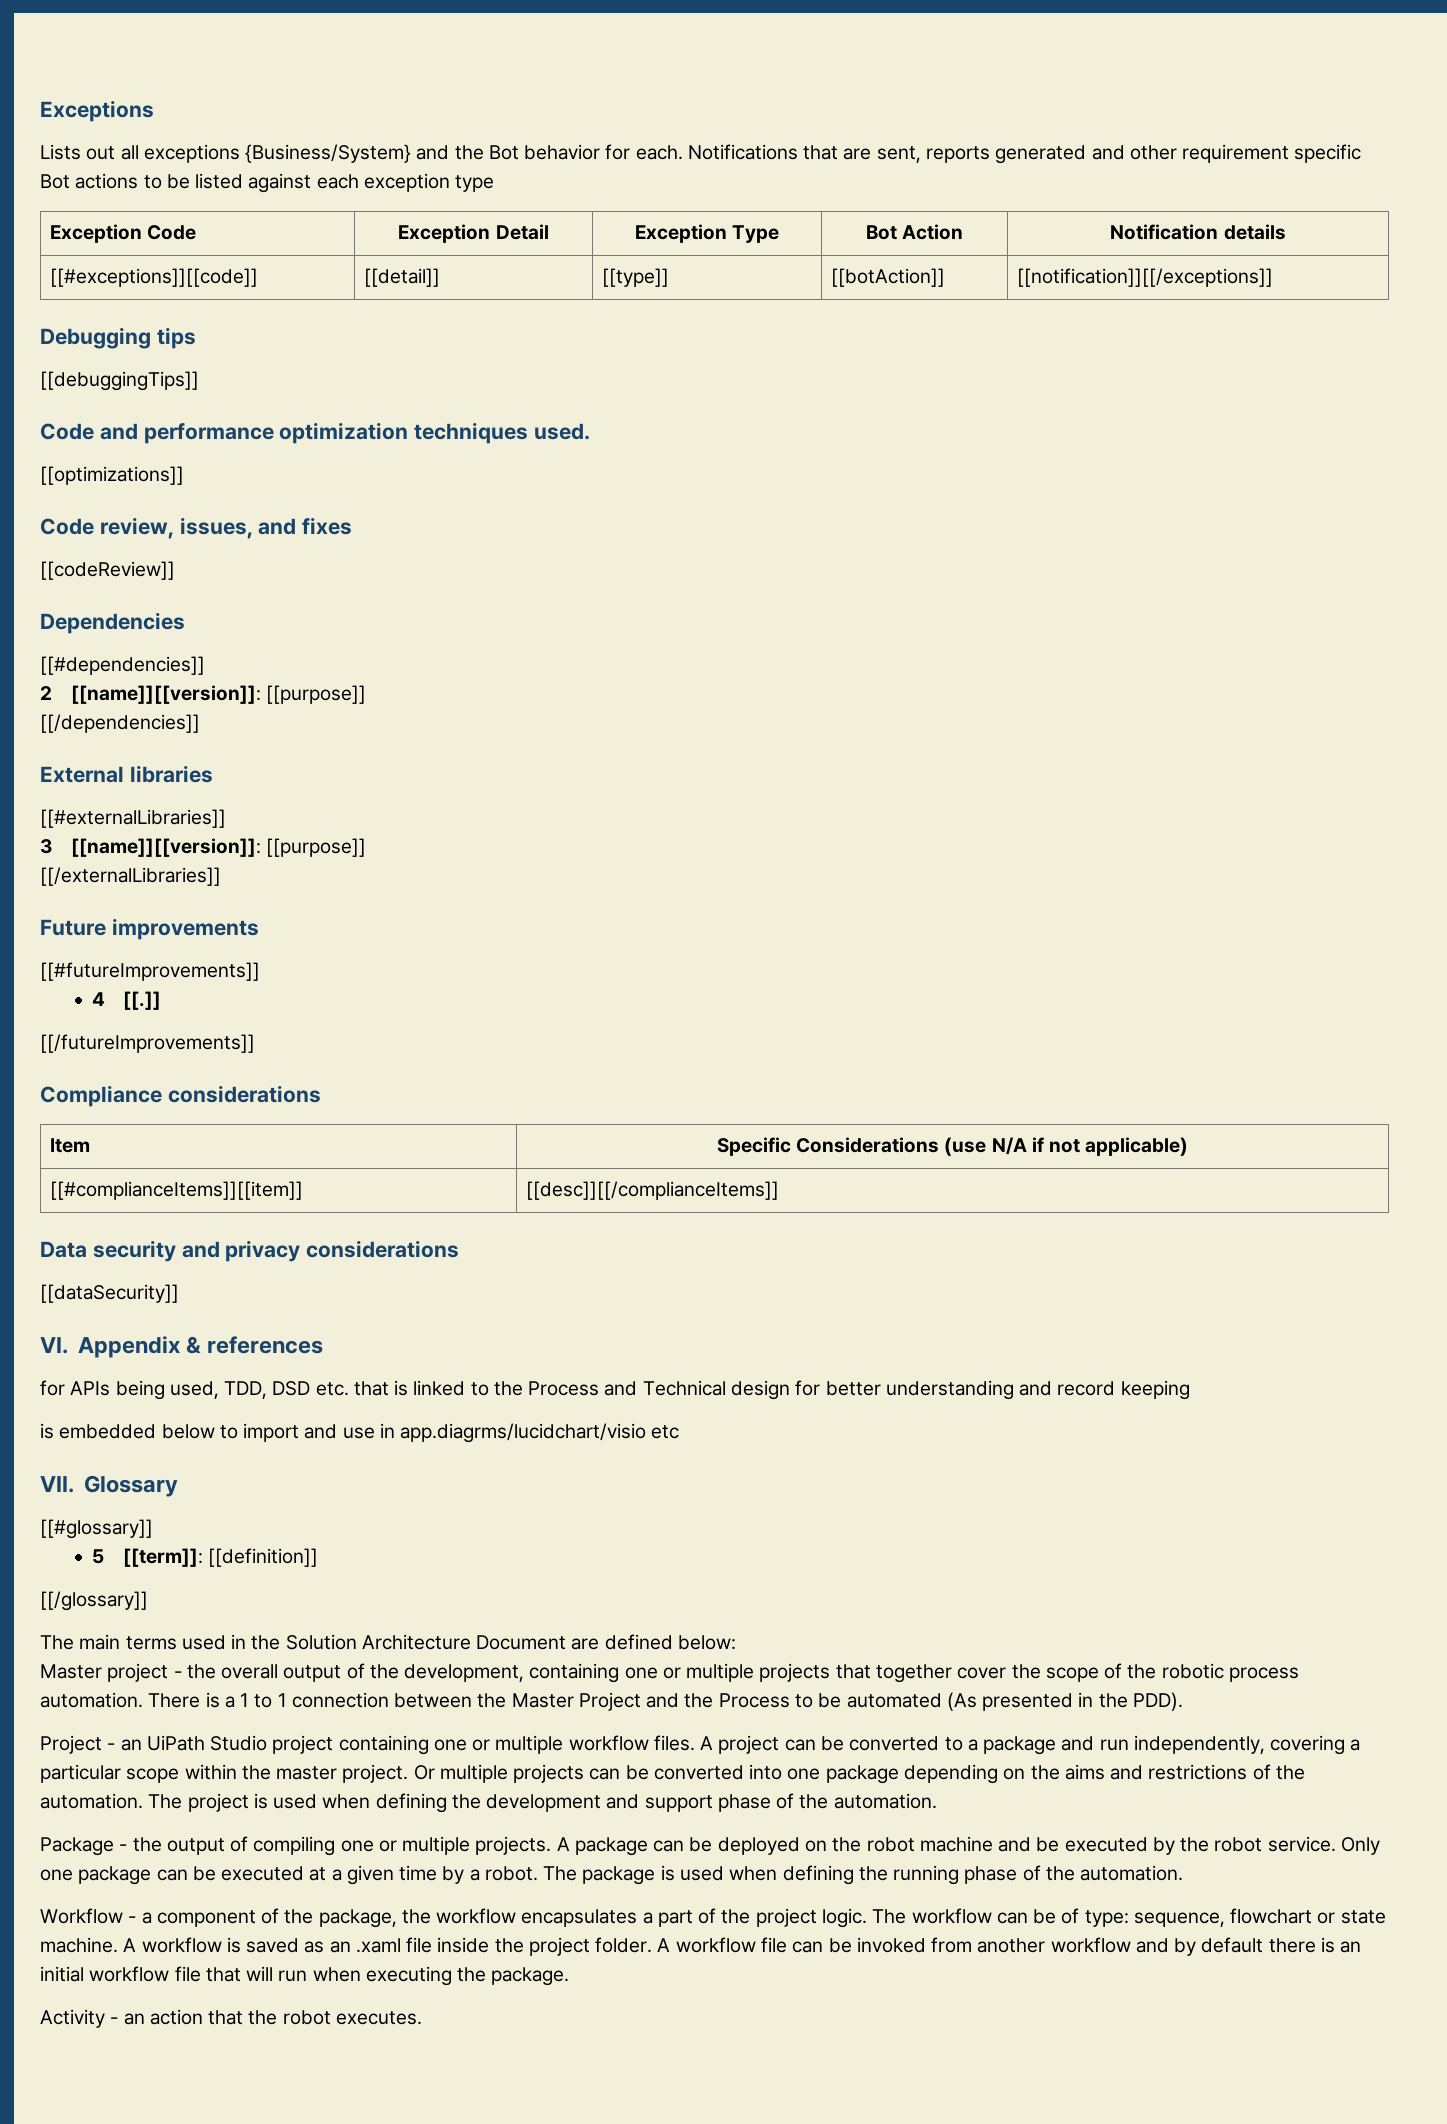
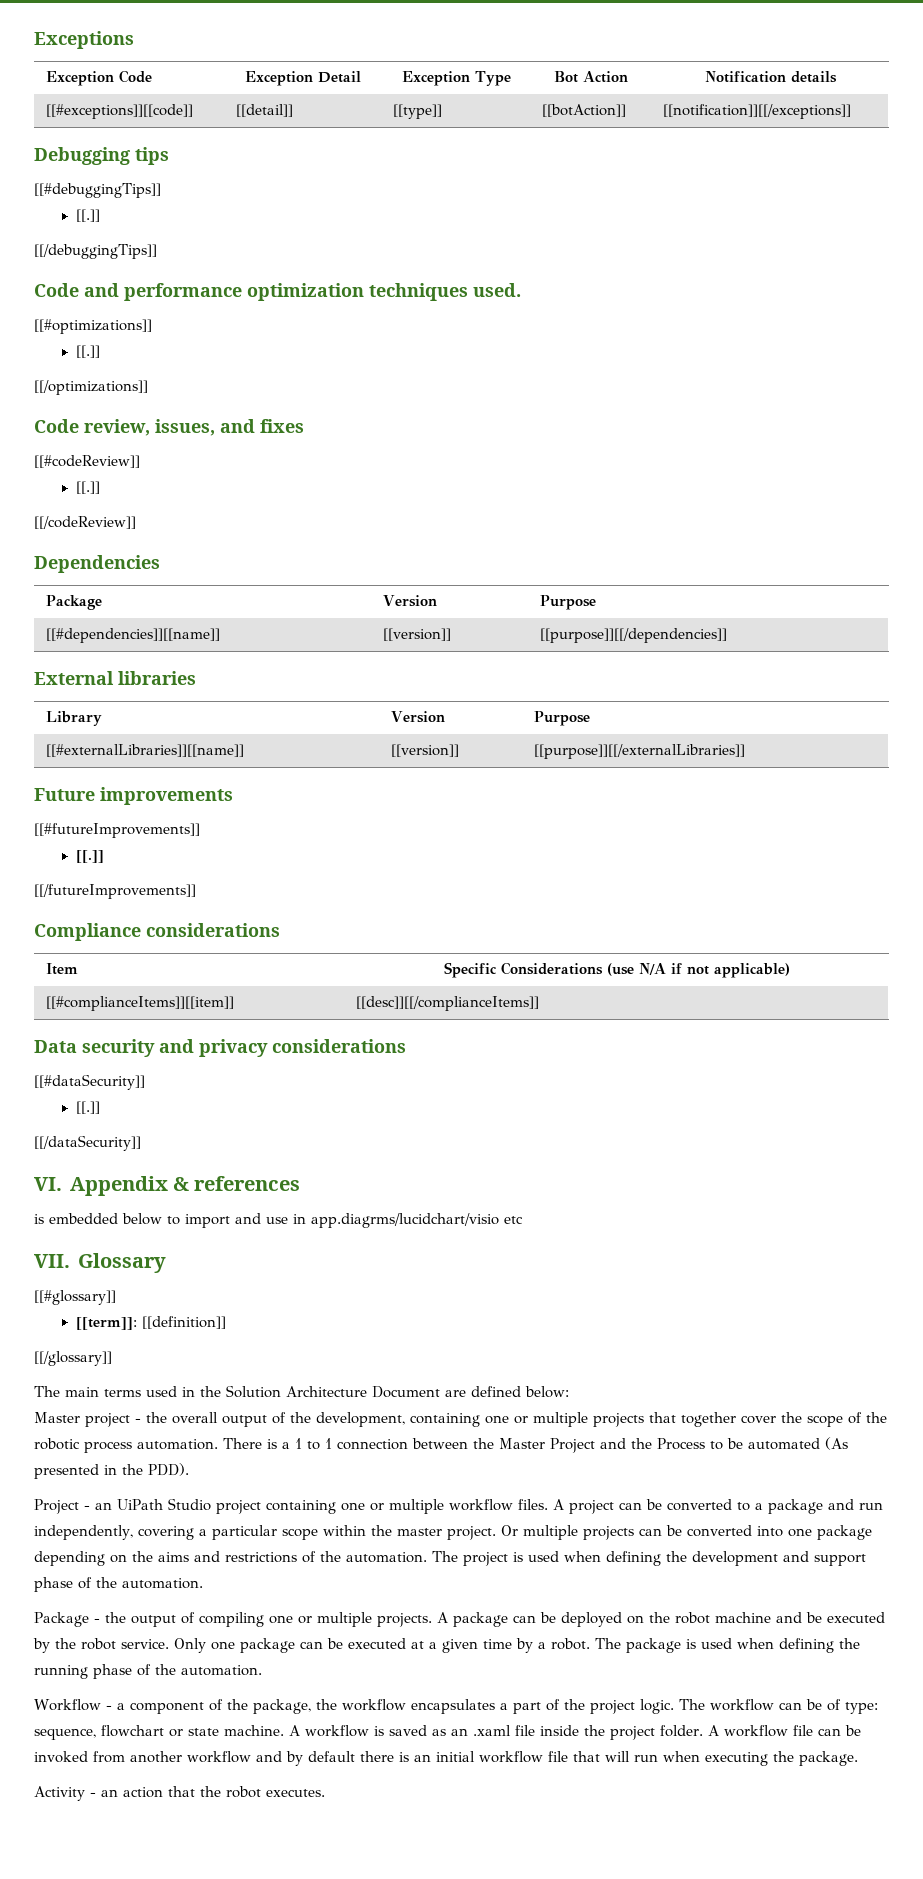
- Lists out all exceptions {Business/System} and the Bot behavior for each. Notifications that are sent, reports generated and other requirement specific Bot actions to be listed against each exception type
- [[debuggingTips]]
+ [[#debuggingTips]]
+ [[.]]
+ [[/debuggingTips]]
- [[optimizations]]
+ [[#optimizations]]
+ [[.]]
+ [[/optimizations]]
- [[codeReview]]
+ [[#codeReview]]
+ [[.]]
+ [[/codeReview]]
  Dependencies
- [[#dependencies]]
- 2 [[name]][[version]]: [[purpose]]
- [[/dependencies]]
+ Package | Version | Purpose
+ [[#dependencies]][[name]] | [[version]] | [[purpose]][[/dependencies]]
  External libraries
- [[#externalLibraries]]
- 3 [[name]][[version]]: [[purpose]]
- [[/externalLibraries]]
+ Library | Version | Purpose
+ [[#externalLibraries]][[name]] | [[version]] | [[purpose]][[/externalLibraries]]
  [[#futureImprovements]]
- 4 [[.]]
+ [[.]]
- [[dataSecurity]]
+ [[#dataSecurity]]
+ [[.]]
+ [[/dataSecurity]]
- for APIs being used, TDD, DSD etc. that is linked to the Process and Technical design for better understanding and record keeping
- 5 [[term]]: [[definition]]
+ [[term]]: [[definition]]

